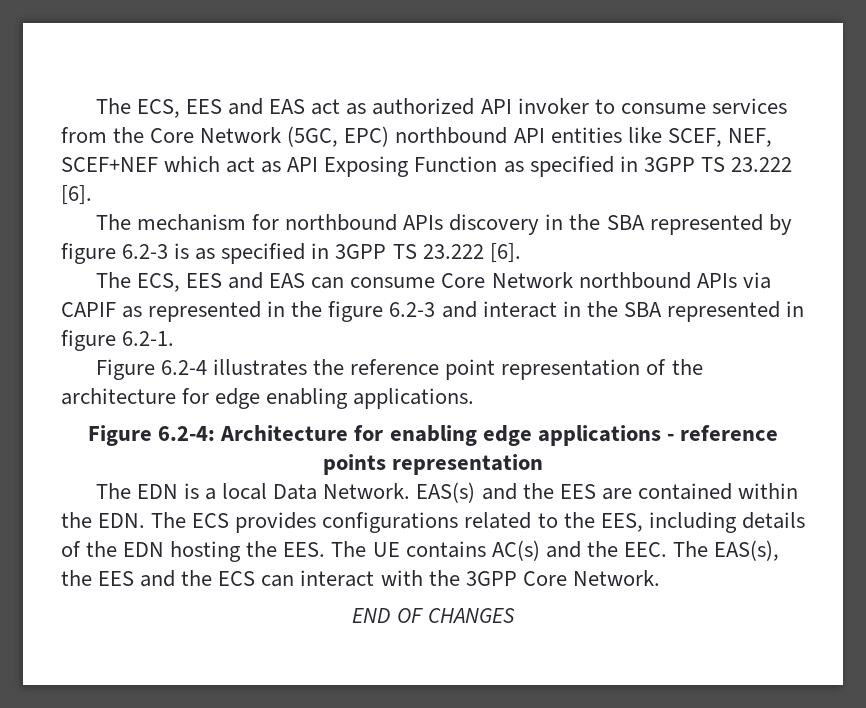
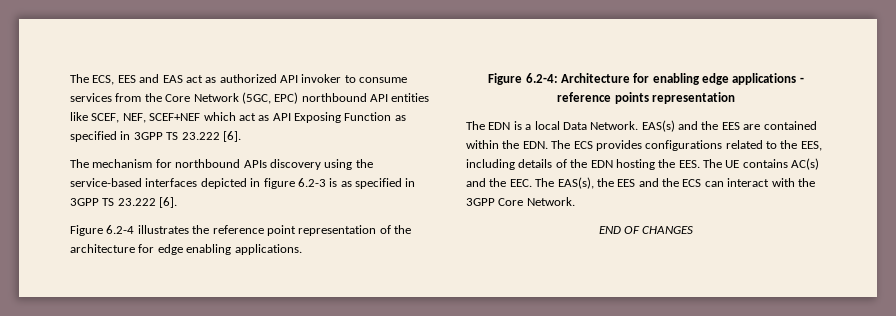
- The mechanism for northbound APIs discovery in the SBA represented by figure 6.2-3 is as specified in 3GPP TS 23.222 [6].
+ The mechanism for northbound APIs discovery using the service-based interfaces depicted in figure 6.2-3 is as specified in 3GPP TS 23.222 [6].
- The ECS, EES and EAS can consume Core Network northbound APIs via CAPIF as represented in the figure 6.2-3 and interact in the SBA represented in figure 6.2-1.

